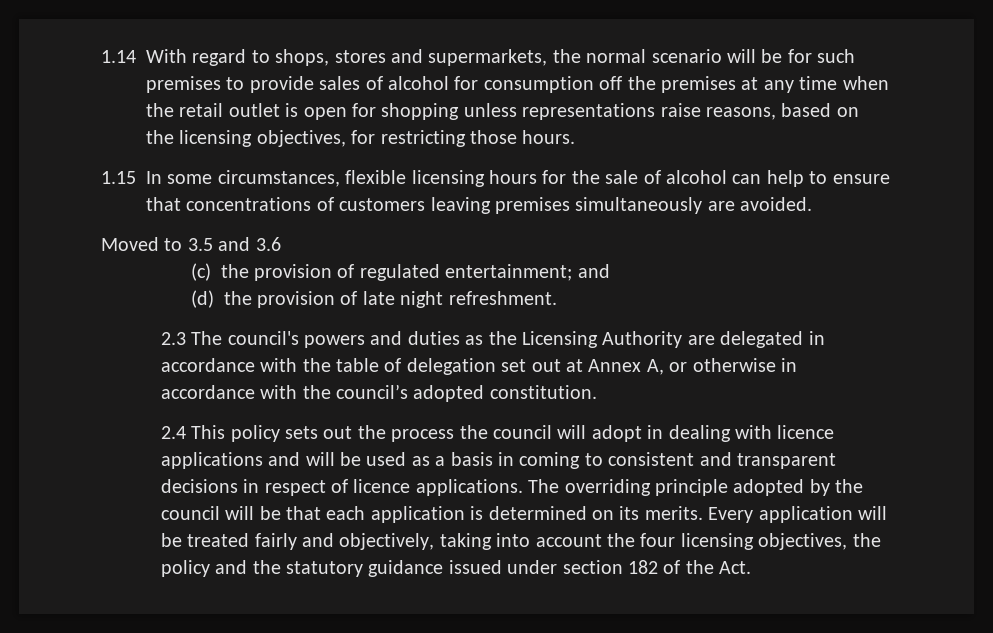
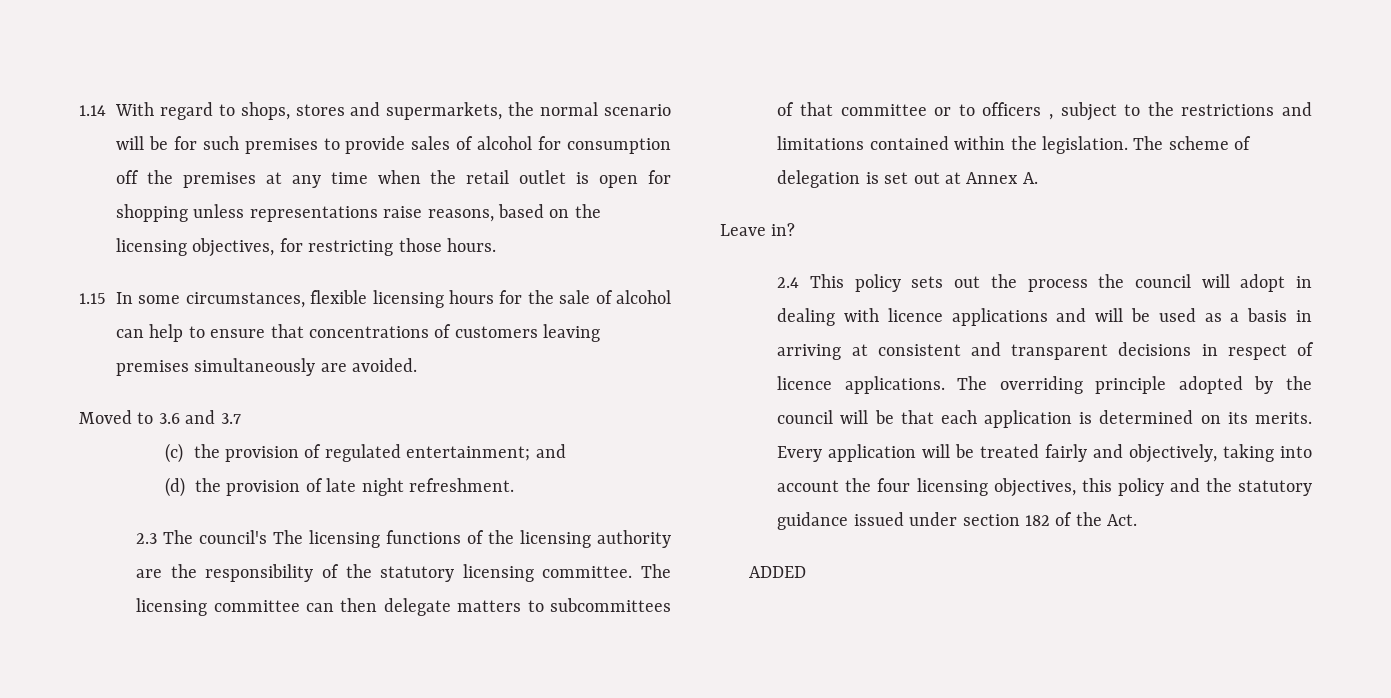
- Moved to 3.5 and 3.6
+ Moved to 3.6 and 3.7
- 2.3 The council's powers and duties as the Licensing Authority are delegated in accordance with the table of delegation set out at Annex A, or otherwise in accordance with the council’s adopted constitution.
+ 2.3 The council's The licensing functions of the licensing authority are the responsibility of the statutory licensing committee. The licensing committee can then delegate matters to subcommittees of that committee or to officers , subject to the restrictions and limitations contained within the legislation. The scheme of delegation is set out at Annex A.
+ Leave in?
- 2.4 This policy sets out the process the council will adopt in dealing with licence applications and will be used as a basis in coming to consistent and transparent decisions in respect of licence applications.
+ 2.4 This policy sets out the process the council will adopt in dealing with licence applications and will be used as a basis in arriving at consistent and transparent decisions in respect of licence applications.
- Every application will be treated fairly and objectively, taking into account the four licensing objectives, the policy and the statutory guidance issued under section 182 of the Act.
+ Every application will be treated fairly and objectively, taking into account the four licensing objectives, this policy and the statutory guidance issued under section 182 of the Act.
+ ADDED

